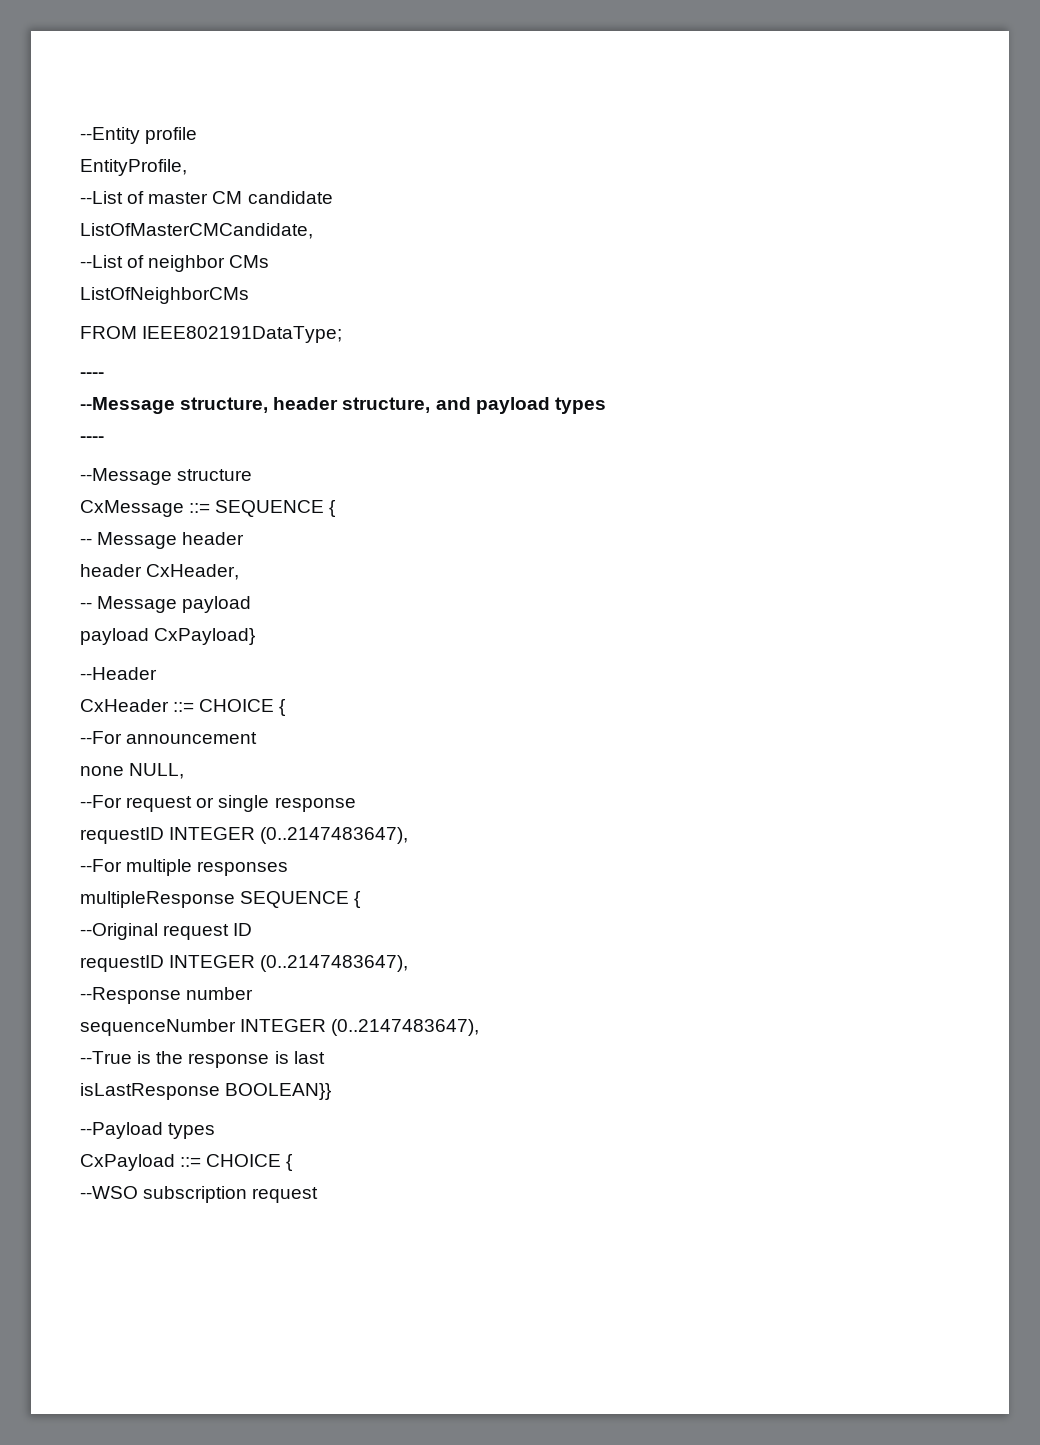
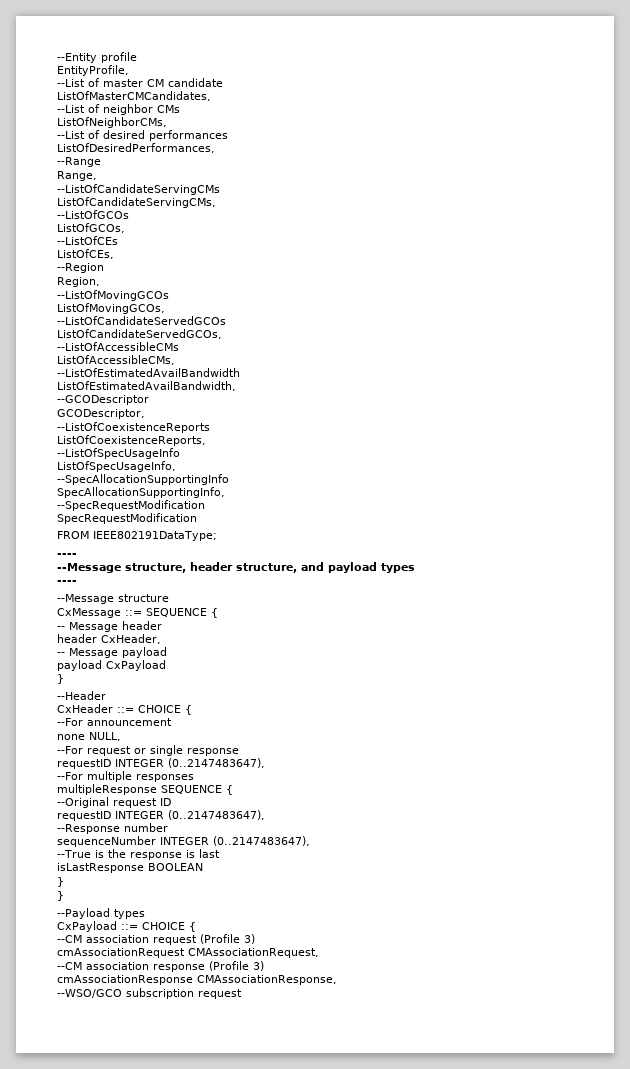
- ListOfMasterCMCandidate,
+ ListOfMasterCMCandidates,
- ListOfNeighborCMs
+ ListOfNeighborCMs,
+ --List of desired performances
+ ListOfDesiredPerformances,
+ --Range
+ Range,
+ --ListOfCandidateServingCMs
+ ListOfCandidateServingCMs,
+ --ListOfGCOs
+ ListOfGCOs,
+ --ListOfCEs
+ ListOfCEs,
+ --Region
+ Region,
+ --ListOfMovingGCOs
+ ListOfMovingGCOs,
+ --ListOfCandidateServedGCOs
+ ListOfCandidateServedGCOs,
+ --ListOfAccessibleCMs
+ ListOfAccessibleCMs,
+ --ListOfEstimatedAvailBandwidth
+ ListOfEstimatedAvailBandwidth,
+ --GCODescriptor
+ GCODescriptor,
+ --ListOfCoexistenceReports
+ ListOfCoexistenceReports,
+ --ListOfSpecUsageInfo
+ ListOfSpecUsageInfo,
+ --SpecAllocationSupportingInfo
+ SpecAllocationSupportingInfo,
+ --SpecRequestModification
+ SpecRequestModification
- payload CxPayload}
+ payload CxPayload
+ }
- isLastResponse BOOLEAN}}
+ isLastResponse BOOLEAN
+ }
+ }
- --WSO subscription request
+ --CM association request (Profile 3)
+ cmAssociationRequest CMAssociationRequest,
+ --CM association response (Profile 3)
+ cmAssociationResponse CMAssociationResponse,
+ --WSO/GCO subscription request

